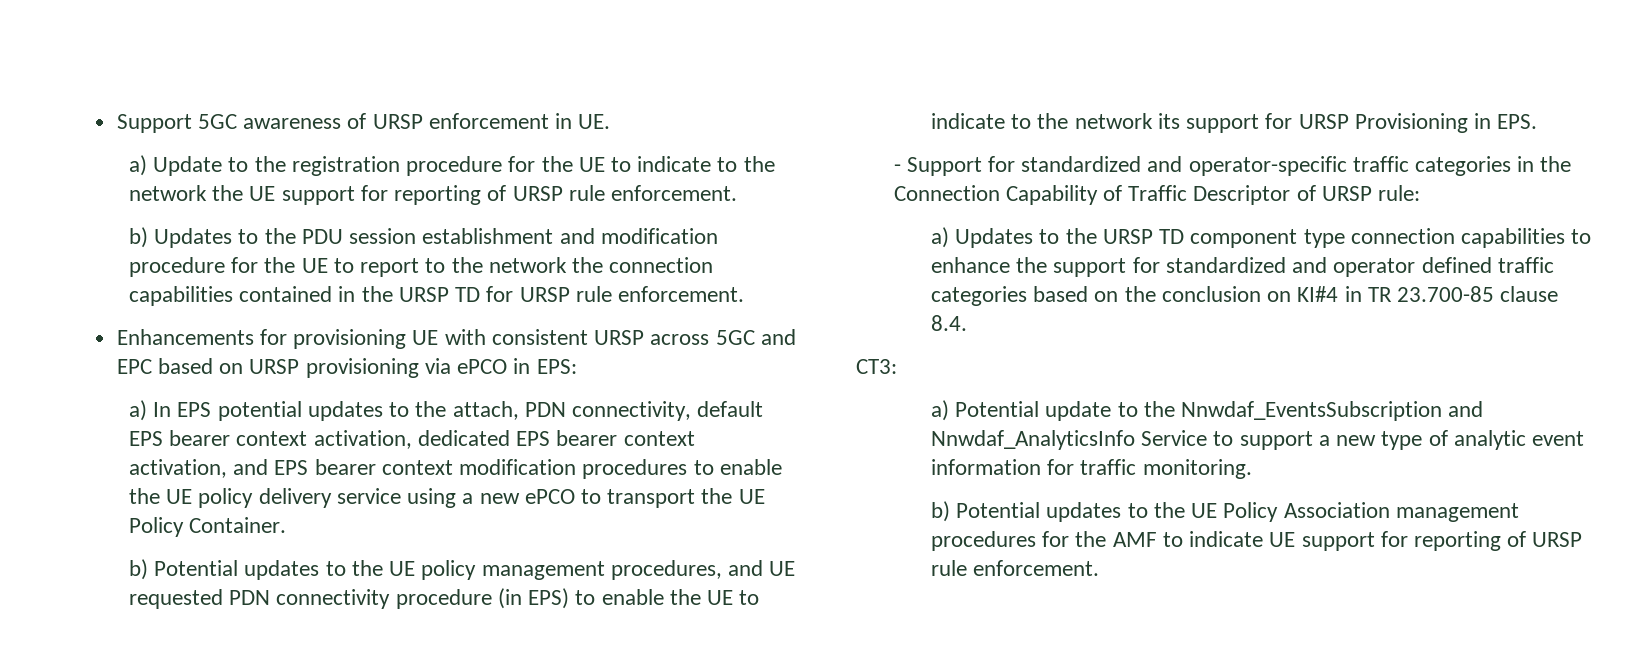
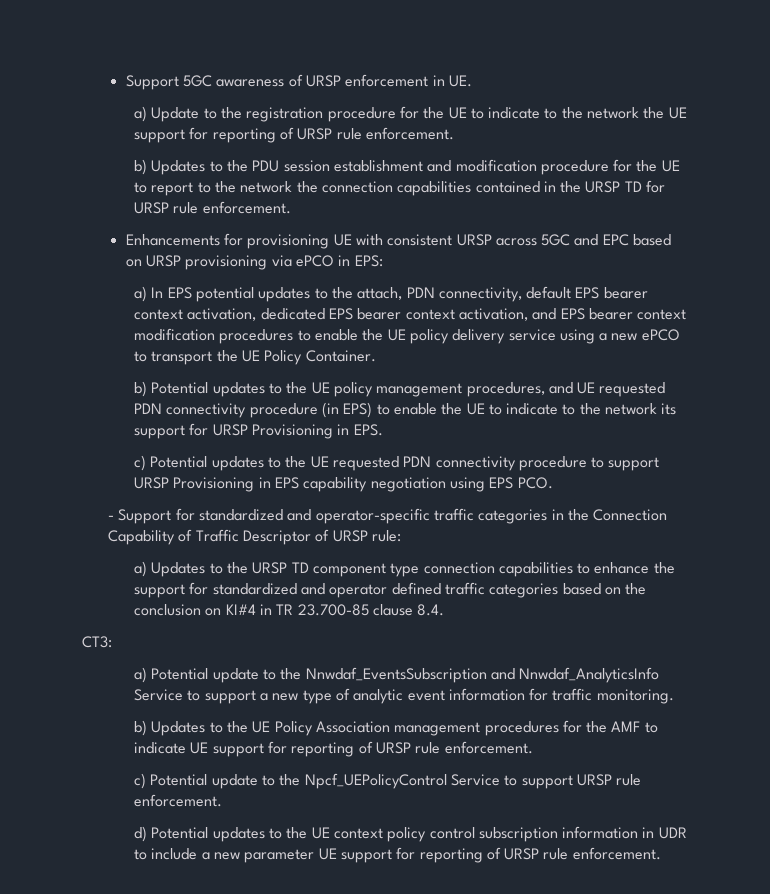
+ c) Potential updates to the UE requested PDN connectivity procedure to support URSP Provisioning in EPS capability negotiation using EPS PCO.
- b) Potential updates to the UE Policy Association management procedures for the AMF to indicate UE support for reporting of URSP rule enforcement.
+ b) Updates to the UE Policy Association management procedures for the AMF to indicate UE support for reporting of URSP rule enforcement.
+ c) Potential update to the Npcf_UEPolicyControl Service to support URSP rule enforcement.
+ d) Potential updates to the UE context policy control subscription information in UDR to include a new parameter UE support for reporting of URSP rule enforcement.

